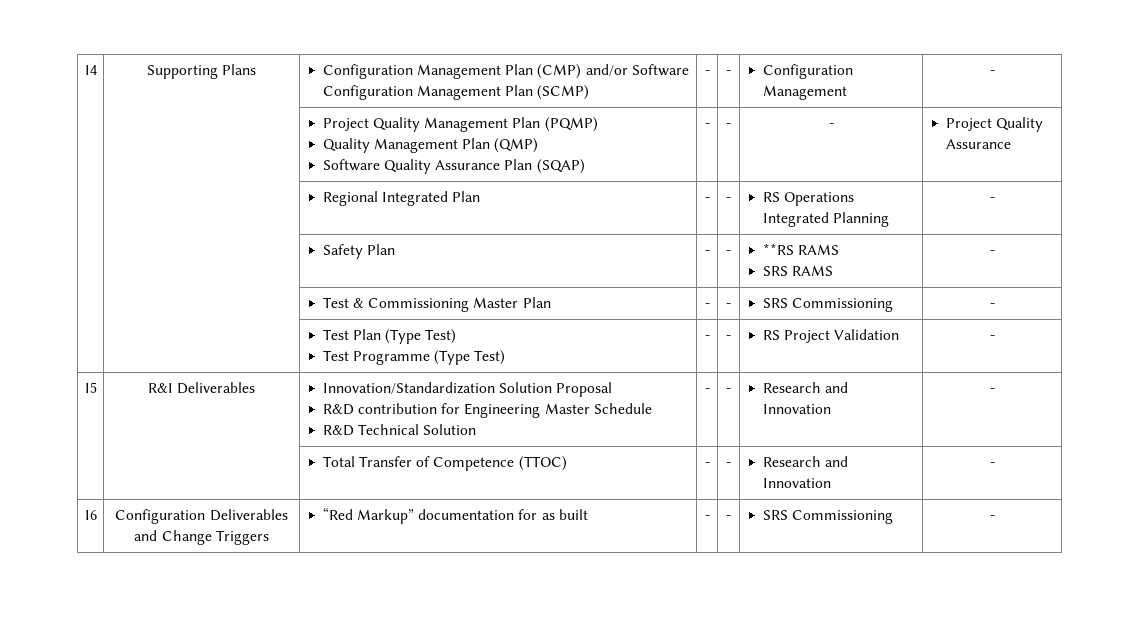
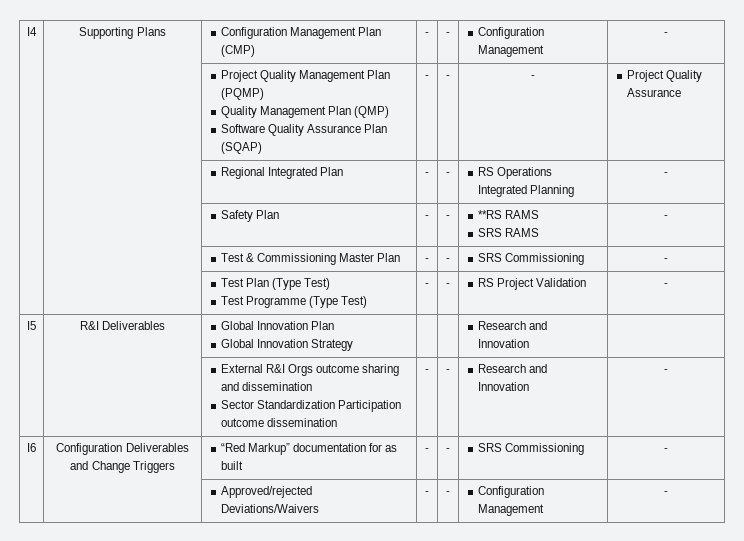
- I4 | Supporting Plans | Configuration Management Plan (CMP) and/or Software Configuration Management Plan (SCMP) | - | - | Configuration Management | -
+ I4 | Supporting Plans | Configuration Management Plan (CMP) | - | - | Configuration Management | -
- I5 | R&I Deliverables | Innovation/Standardization Solution Proposal
- R&D contribution for Engineering Master Schedule
- R&D Technical Solution | - | - | Research and Innovation | -
- | | Total Transfer of Competence (TTOC) | - | - | Research and Innovation | -
+ I5 | R&I Deliverables | Global Innovation Plan
+ Global Innovation Strategy | | | Research and Innovation |
+ | | External R&I Orgs outcome sharing and dissemination
+ Sector Standardization Participation outcome dissemination | - | - | Research and Innovation | -
+ | | Approved/rejected Deviations/Waivers | - | - | Configuration Management | -

